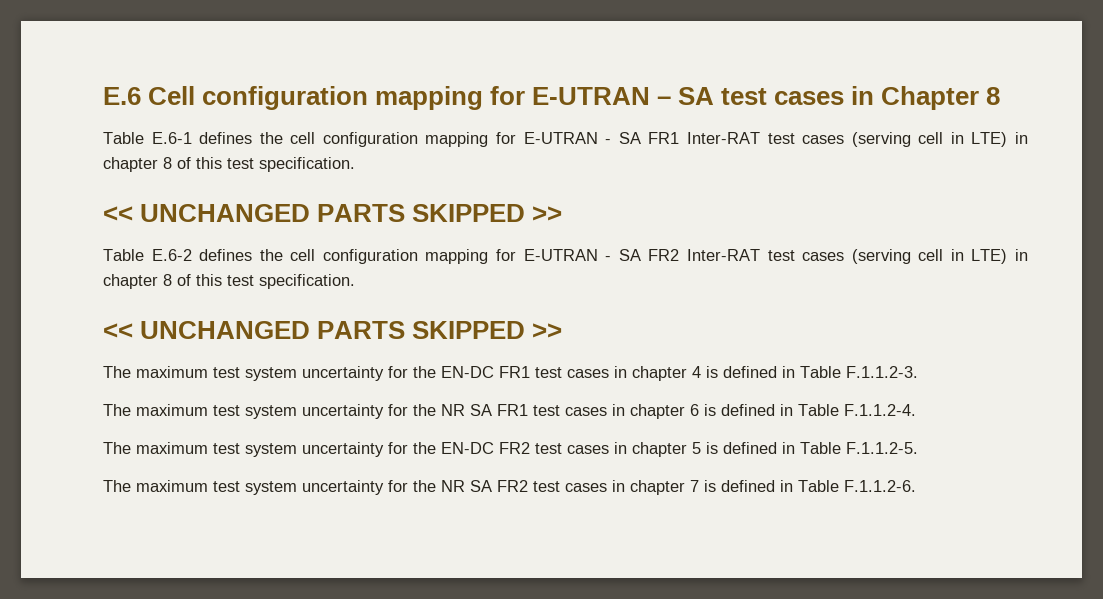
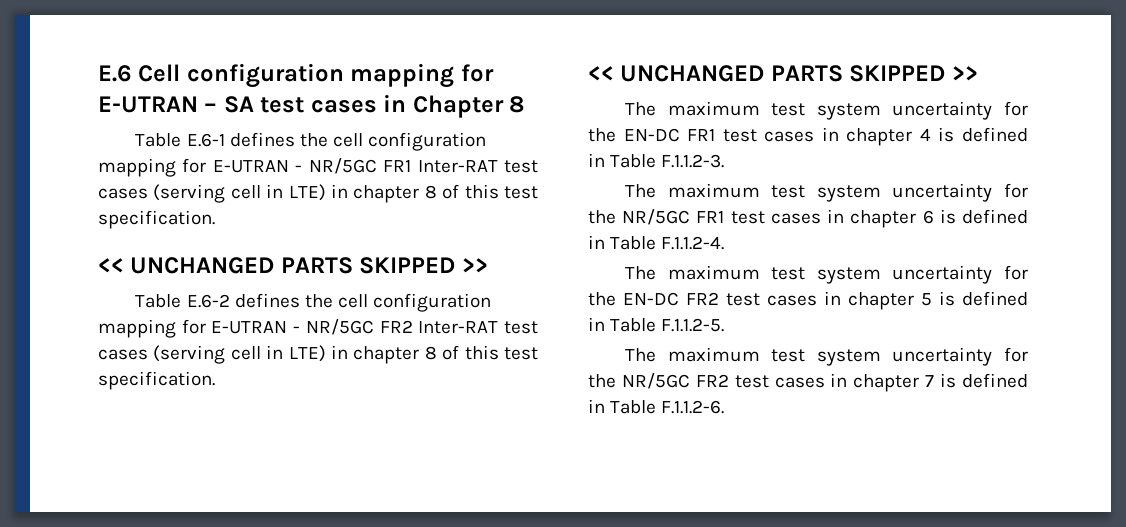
- Table E.6-1 defines the cell configuration mapping for E-UTRAN - SA FR1 Inter-RAT test cases (serving cell in LTE) in chapter 8 of this test specification.
+ Table E.6-1 defines the cell configuration mapping for E-UTRAN - NR/5GC FR1 Inter-RAT test cases (serving cell in LTE) in chapter 8 of this test specification.
- Table E.6-2 defines the cell configuration mapping for E-UTRAN - SA FR2 Inter-RAT test cases (serving cell in LTE) in chapter 8 of this test specification.
+ Table E.6-2 defines the cell configuration mapping for E-UTRAN - NR/5GC FR2 Inter-RAT test cases (serving cell in LTE) in chapter 8 of this test specification.
- The maximum test system uncertainty for the NR SA FR1 test cases in chapter 6 is defined in Table F.1.1.2-4.
+ The maximum test system uncertainty for the NR/5GC FR1 test cases in chapter 6 is defined in Table F.1.1.2-4.
- The maximum test system uncertainty for the NR SA FR2 test cases in chapter 7 is defined in Table F.1.1.2-6.
+ The maximum test system uncertainty for the NR/5GC FR2 test cases in chapter 7 is defined in Table F.1.1.2-6.

